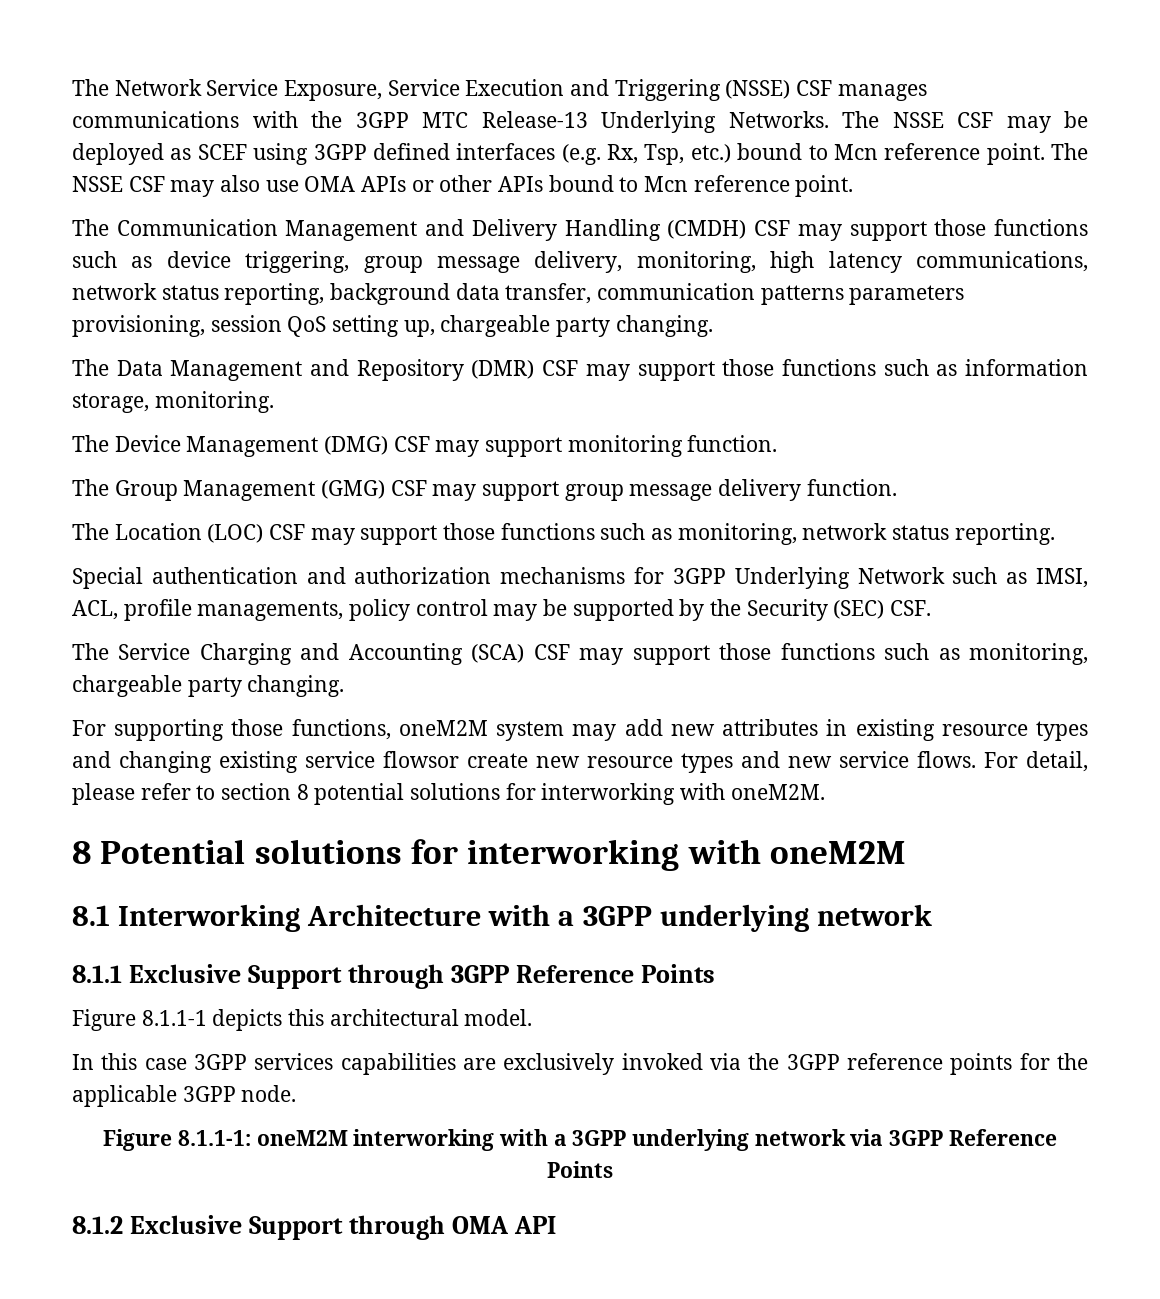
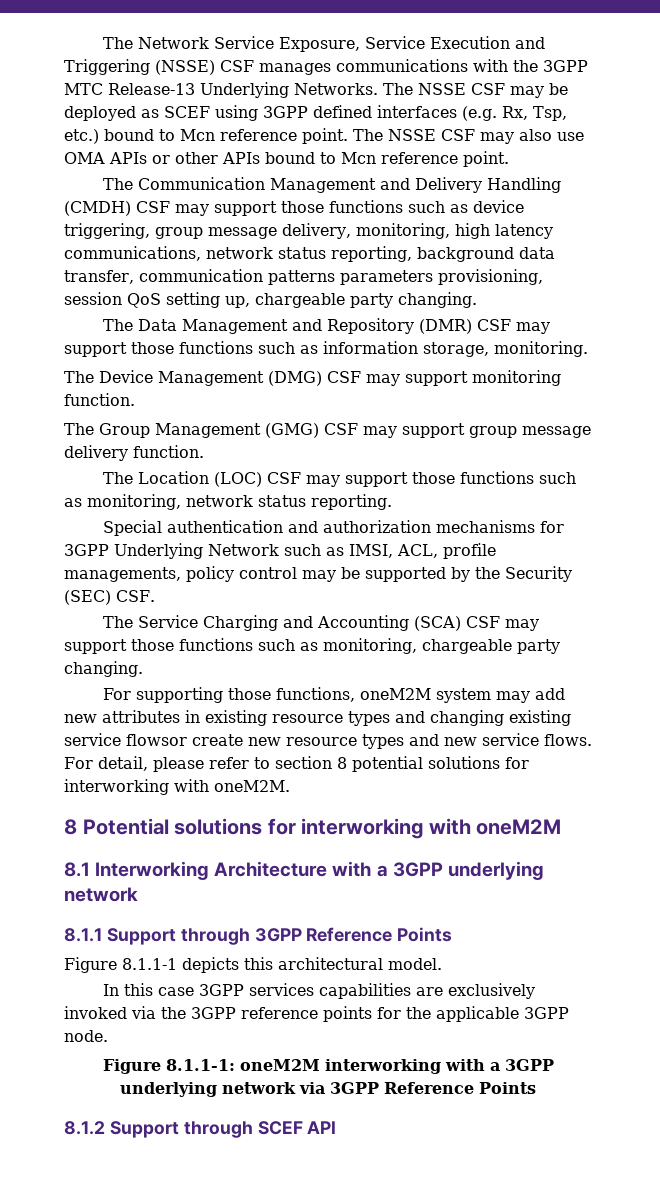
- 8.1.1 Exclusive Support through 3GPP Reference Points
+ 8.1.1 Support through 3GPP Reference Points
- 8.1.2 Exclusive Support through OMA API
+ 8.1.2 Support through SCEF API

